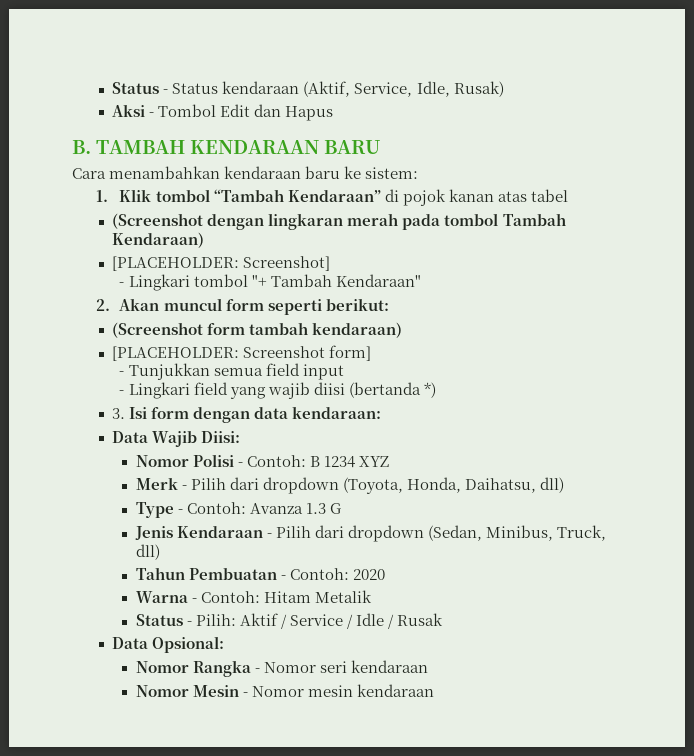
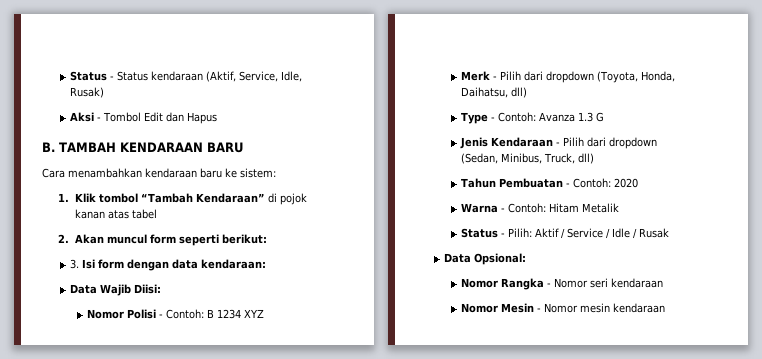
- (Screenshot dengan lingkaran merah pada tombol Tambah Kendaraan)
- [PLACEHOLDER: Screenshot]
- - Lingkari tombol "+ Tambah Kendaraan"
- (Screenshot form tambah kendaraan)
- [PLACEHOLDER: Screenshot form]
- - Tunjukkan semua field input
- - Lingkari field yang wajib diisi (bertanda *)

